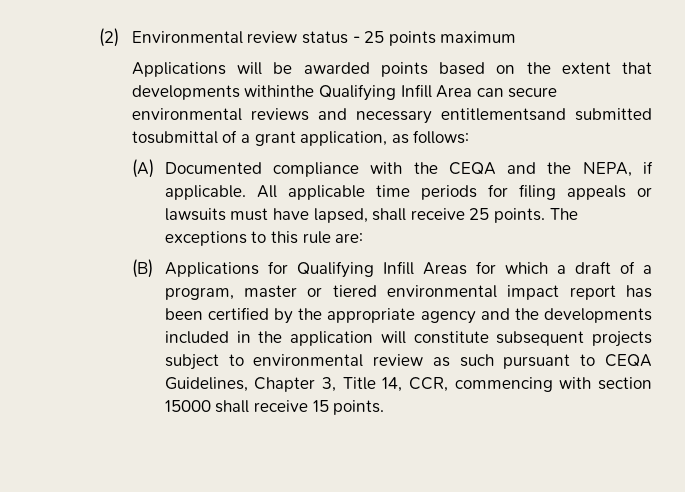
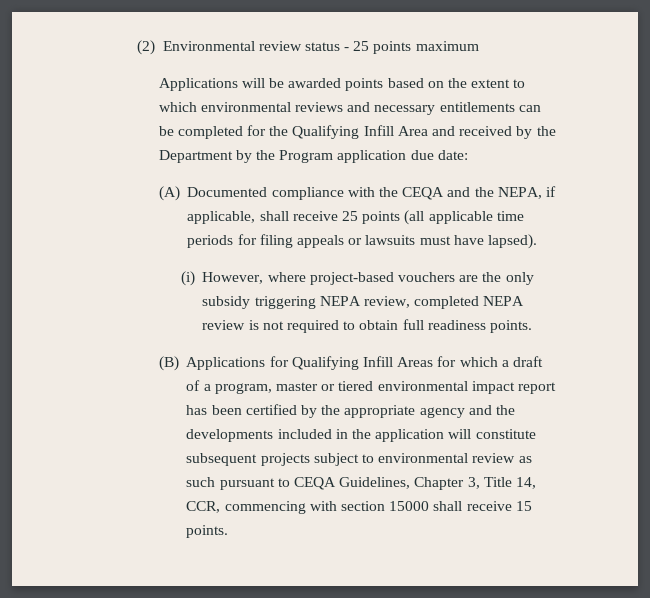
- Applications will be awarded points based on the extent that developments withinthe Qualifying Infill Area can secure environmental reviews and necessary entitlementsand submitted tosubmittal of a grant application, as follows:
+ Applications will be awarded points based on the extent to which environmental reviews and necessary entitlements can be completed for the Qualifying Infill Area and received by the Department by the Program application due date:
- (A) Documented compliance with the CEQA and the NEPA, if applicable. All applicable time periods for filing appeals or lawsuits must have lapsed, shall receive 25 points. The exceptions to this rule are:
+ (A) Documented compliance with the CEQA and the NEPA, if applicable, shall receive 25 points (all applicable time periods for filing appeals or lawsuits must have lapsed).
+ (i) However, where project-based vouchers are the only subsidy triggering NEPA review, completed NEPA review is not required to obtain full readiness points.

